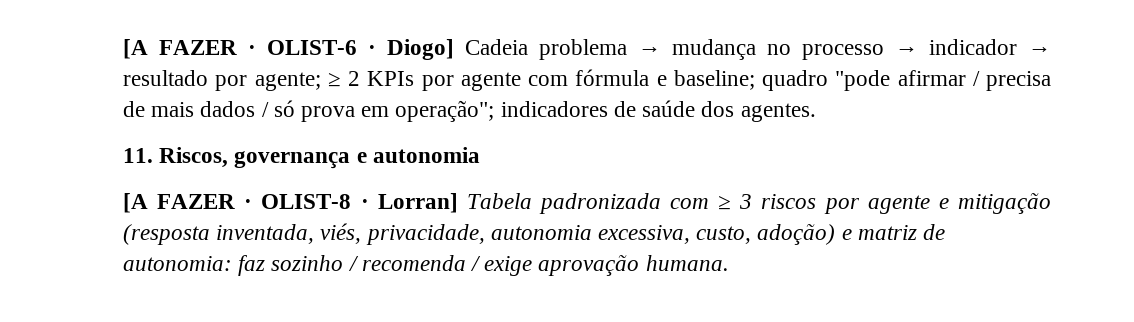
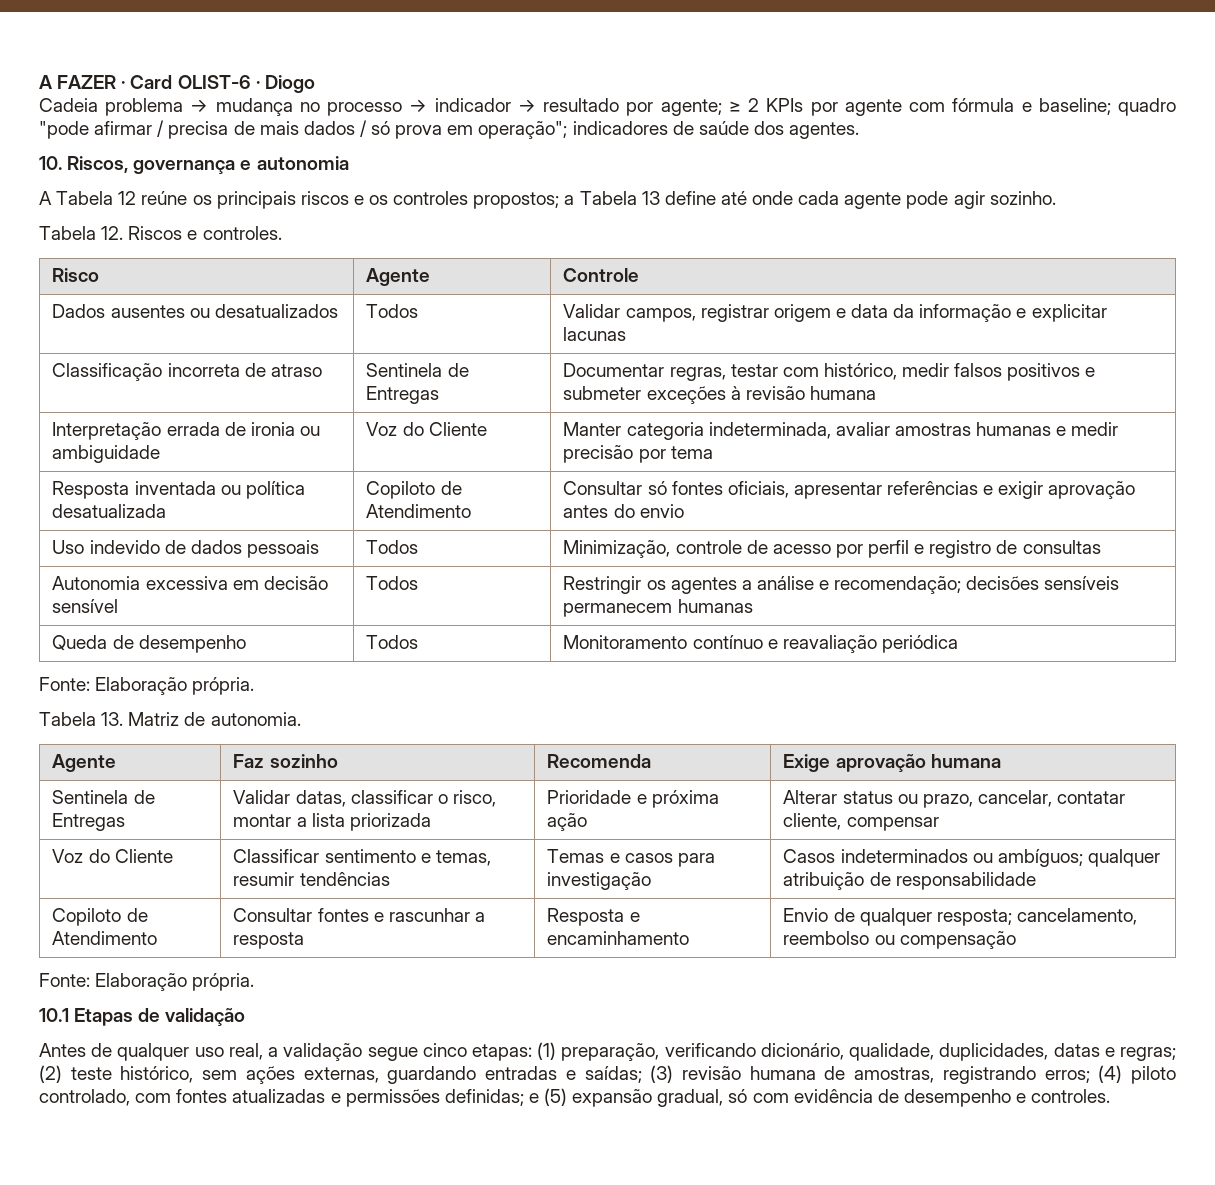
- [A FAZER · OLIST-6 · Diogo] Cadeia problema → mudança no processo → indicador → resultado por agente; ≥ 2 KPIs por agente com fórmula e baseline; quadro "pode afirmar / precisa de mais dados / só prova em operação"; indicadores de saúde dos agentes.
+ A FAZER · Card OLIST-6 · Diogo
+ Cadeia problema → mudança no processo → indicador → resultado por agente; ≥ 2 KPIs por agente com fórmula e baseline; quadro "pode afirmar / precisa de mais dados / só prova em operação"; indicadores de saúde dos agentes.
- 11. Riscos, governança e autonomia
+ 10. Riscos, governança e autonomia
- [A FAZER · OLIST-8 · Lorran] Tabela padronizada com ≥ 3 riscos por agente e mitigação (resposta inventada, viés, privacidade, autonomia excessiva, custo, adoção) e matriz de autonomia: faz sozinho / recomenda / exige aprovação humana.
+ A Tabela 12 reúne os principais riscos e os controles propostos; a Tabela 13 define até onde cada agente pode agir sozinho.
+ Tabela 12. Riscos e controles.
+ Risco | Agente | Controle
+ Dados ausentes ou desatualizados | Todos | Validar campos, registrar origem e data da informação e explicitar lacunas
+ Classificação incorreta de atraso | Sentinela de Entregas | Documentar regras, testar com histórico, medir falsos positivos e submeter exceções à revisão humana
+ Interpretação errada de ironia ou ambiguidade | Voz do Cliente | Manter categoria indeterminada, avaliar amostras humanas e medir precisão por tema
+ Resposta inventada ou política desatualizada | Copiloto de Atendimento | Consultar só fontes oficiais, apresentar referências e exigir aprovação antes do envio
+ Uso indevido de dados pessoais | Todos | Minimização, controle de acesso por perfil e registro de consultas
+ Autonomia excessiva em decisão sensível | Todos | Restringir os agentes a análise e recomendação; decisões sensíveis permanecem humanas
+ Queda de desempenho | Todos | Monitoramento contínuo e reavaliação periódica
+ Fonte: Elaboração própria.
+ Tabela 13. Matriz de autonomia.
+ Agente | Faz sozinho | Recomenda | Exige aprovação humana
+ Sentinela de Entregas | Validar datas, classificar o risco, montar a lista priorizada | Prioridade e próxima ação | Alterar status ou prazo, cancelar, contatar cliente, compensar
+ Voz do Cliente | Classificar sentimento e temas, resumir tendências | Temas e casos para investigação | Casos indeterminados ou ambíguos; qualquer atribuição de responsabilidade
+ Copiloto de Atendimento | Consultar fontes e rascunhar a resposta | Resposta e encaminhamento | Envio de qualquer resposta; cancelamento, reembolso ou compensação
+ Fonte: Elaboração própria.
+ 10.1 Etapas de validação
+ Antes de qualquer uso real, a validação segue cinco etapas: (1) preparação, verificando dicionário, qualidade, duplicidades, datas e regras; (2) teste histórico, sem ações externas, guardando entradas e saídas; (3) revisão humana de amostras, registrando erros; (4) piloto controlado, com fontes atualizadas e permissões definidas; e (5) expansão gradual, só com evidência de desempenho e controles.

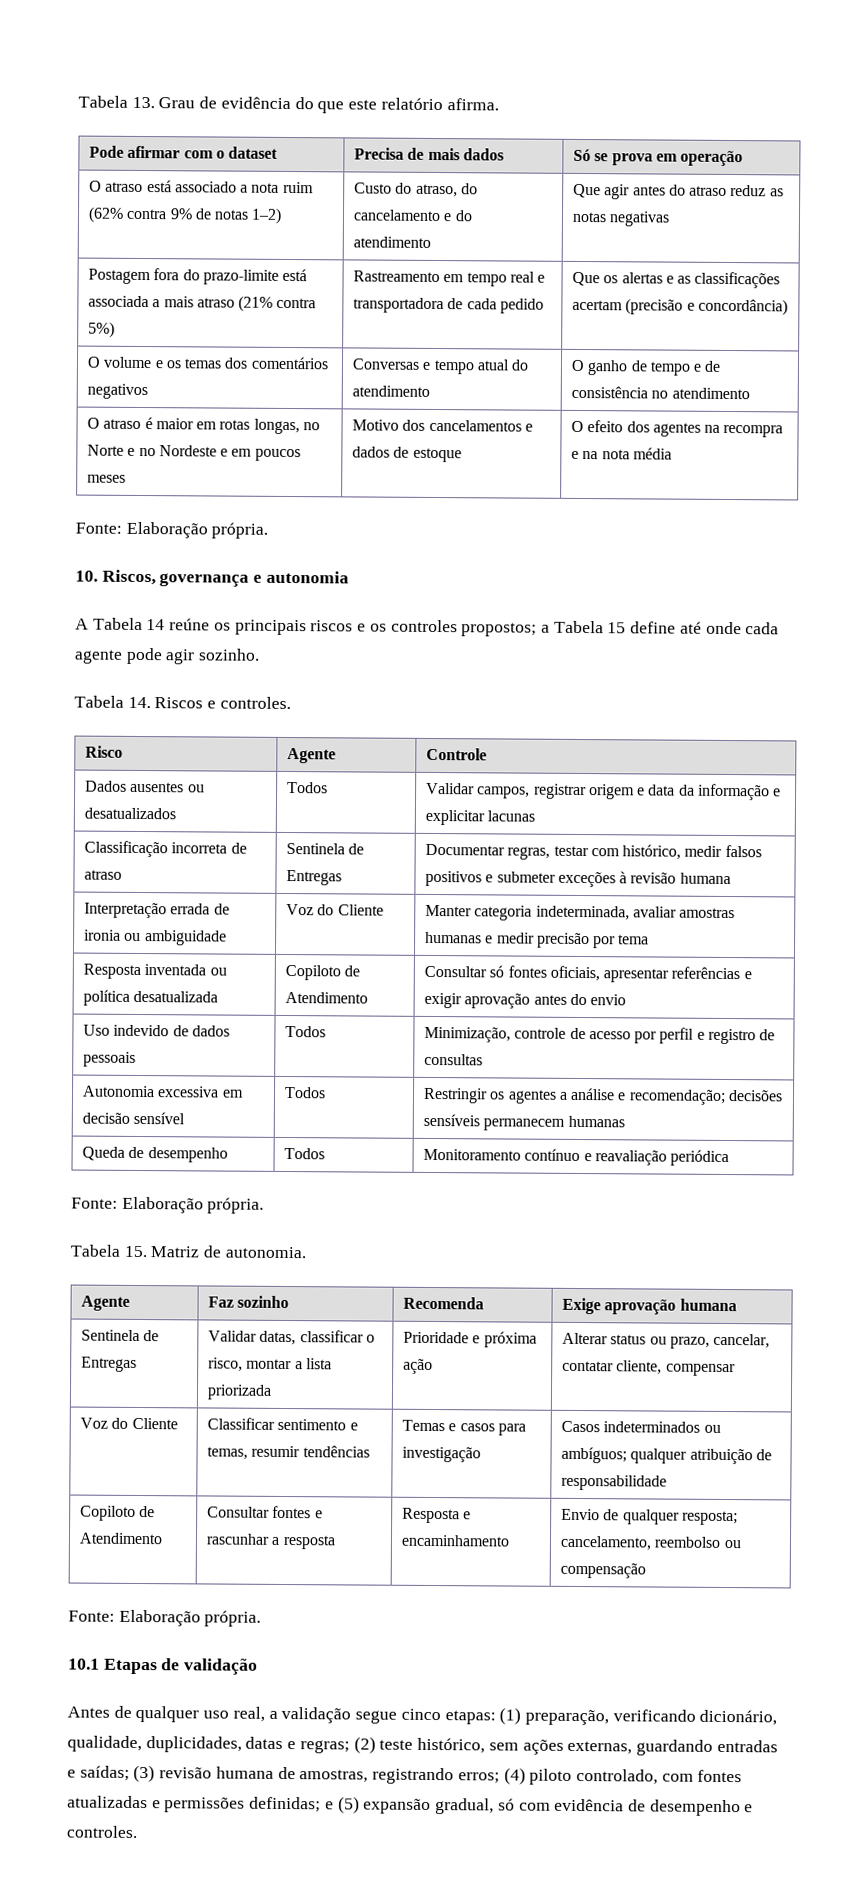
- A FAZER · Card OLIST-6 · Diogo
- Cadeia problema → mudança no processo → indicador → resultado por agente; ≥ 2 KPIs por agente com fórmula e baseline; quadro "pode afirmar / precisa de mais dados / só prova em operação"; indicadores de saúde dos agentes.
+ Tabela 13. Grau de evidência do que este relatório afirma.
+ Pode afirmar com o dataset | Precisa de mais dados | Só se prova em operação
+ O atraso está associado a nota ruim (62% contra 9% de notas 1–2) | Custo do atraso, do cancelamento e do atendimento | Que agir antes do atraso reduz as notas negativas
+ Postagem fora do prazo-limite está associada a mais atraso (21% contra 5%) | Rastreamento em tempo real e transportadora de cada pedido | Que os alertas e as classificações acertam (precisão e concordância)
+ O volume e os temas dos comentários negativos | Conversas e tempo atual do atendimento | O ganho de tempo e de consistência no atendimento
+ O atraso é maior em rotas longas, no Norte e no Nordeste e em poucos meses | Motivo dos cancelamentos e dados de estoque | O efeito dos agentes na recompra e na nota média
+ Fonte: Elaboração própria.
- A Tabela 12 reúne os principais riscos e os controles propostos; a Tabela 13 define até onde cada agente pode agir sozinho.
+ A Tabela 14 reúne os principais riscos e os controles propostos; a Tabela 15 define até onde cada agente pode agir sozinho.
- Tabela 12. Riscos e controles.
+ Tabela 14. Riscos e controles.
- Tabela 13. Matriz de autonomia.
+ Tabela 15. Matriz de autonomia.

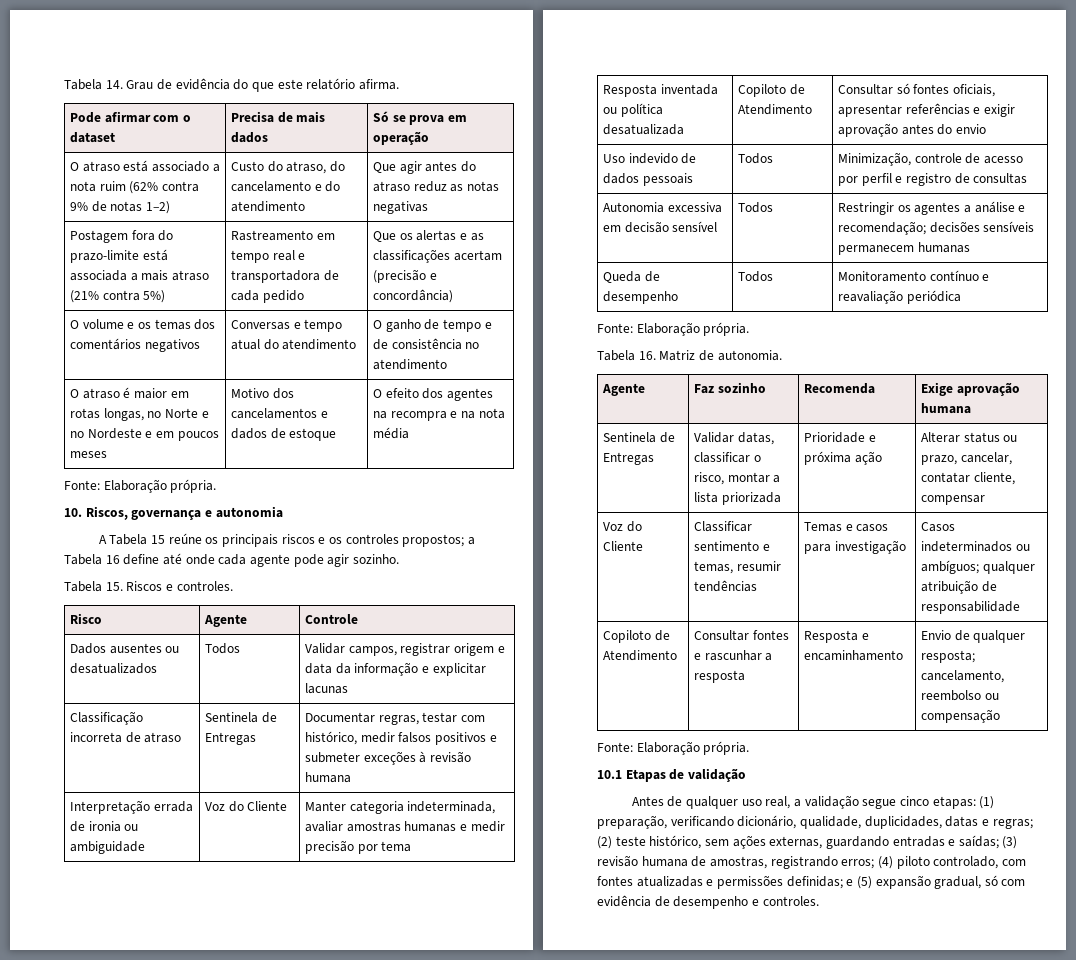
- Tabela 13. Grau de evidência do que este relatório afirma.
+ Tabela 14. Grau de evidência do que este relatório afirma.
- A Tabela 14 reúne os principais riscos e os controles propostos; a Tabela 15 define até onde cada agente pode agir sozinho.
+ A Tabela 15 reúne os principais riscos e os controles propostos; a Tabela 16 define até onde cada agente pode agir sozinho.
- Tabela 14. Riscos e controles.
+ Tabela 15. Riscos e controles.
- Tabela 15. Matriz de autonomia.
+ Tabela 16. Matriz de autonomia.

